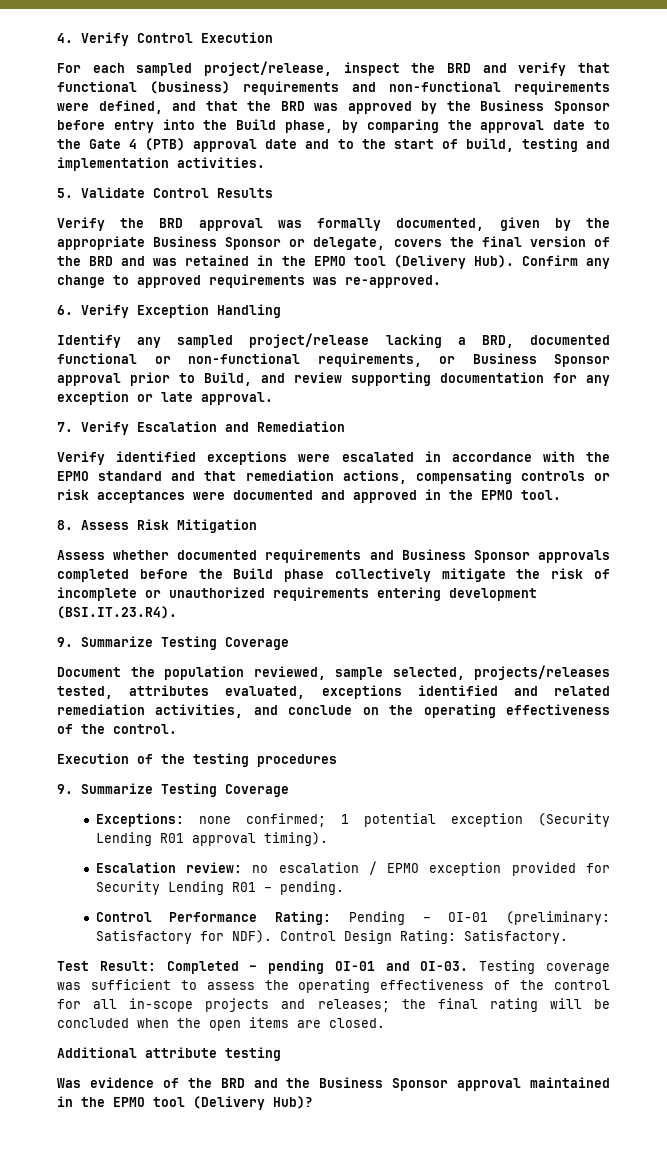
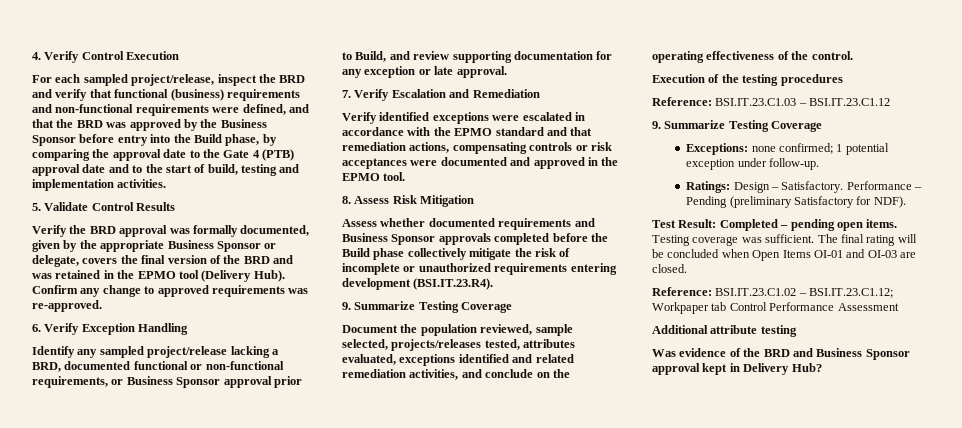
+ Reference: BSI.IT.23.C1.03 – BSI.IT.23.C1.12
- Exceptions: none confirmed; 1 potential exception (Security Lending R01 approval timing).
- Escalation review: no escalation / EPMO exception provided for Security Lending R01 – pending.
- Control Performance Rating: Pending – OI-01 (preliminary: Satisfactory for NDF). Control Design Rating: Satisfactory.
+ Exceptions: none confirmed; 1 potential exception under follow-up.
+ Ratings: Design – Satisfactory. Performance – Pending (preliminary Satisfactory for NDF).
- Test Result: Completed – pending OI-01 and OI-03. Testing coverage was sufficient to assess the operating effectiveness of the control for all in-scope projects and releases; the final rating will be concluded when the open items are closed.
+ Test Result: Completed – pending open items. Testing coverage was sufficient. The final rating will be concluded when Open Items OI-01 and OI-03 are closed.
+ Reference: BSI.IT.23.C1.02 – BSI.IT.23.C1.12; Workpaper tab Control Performance Assessment
- Was evidence of the BRD and the Business Sponsor approval maintained in the EPMO tool (Delivery Hub)?
+ Was evidence of the BRD and Business Sponsor approval kept in Delivery Hub?

